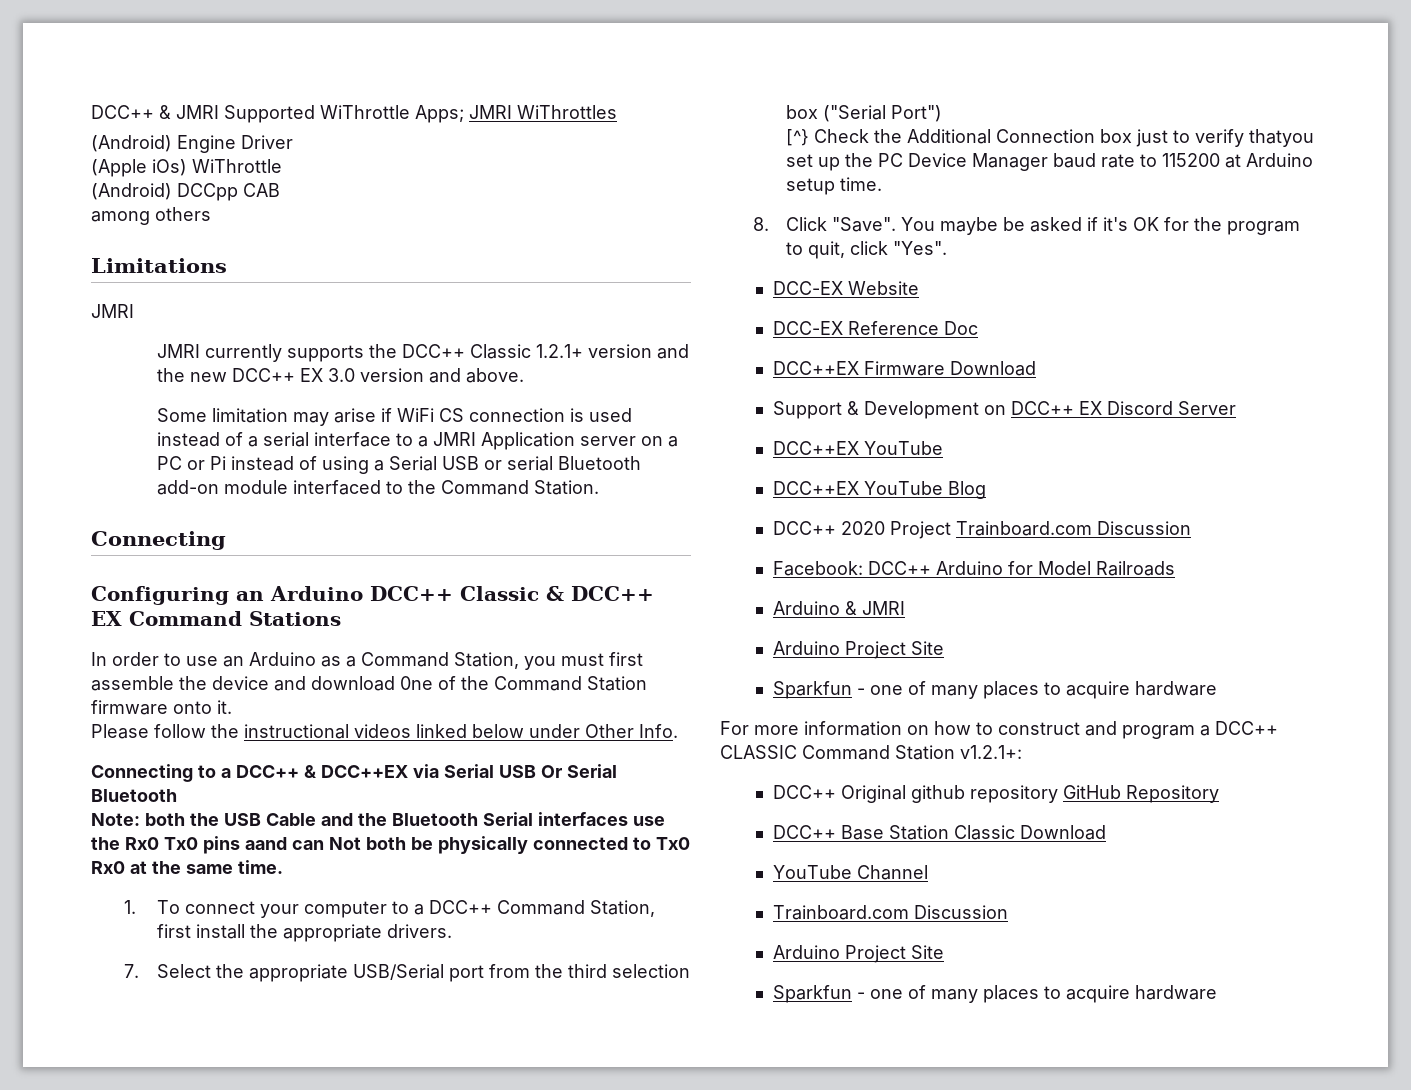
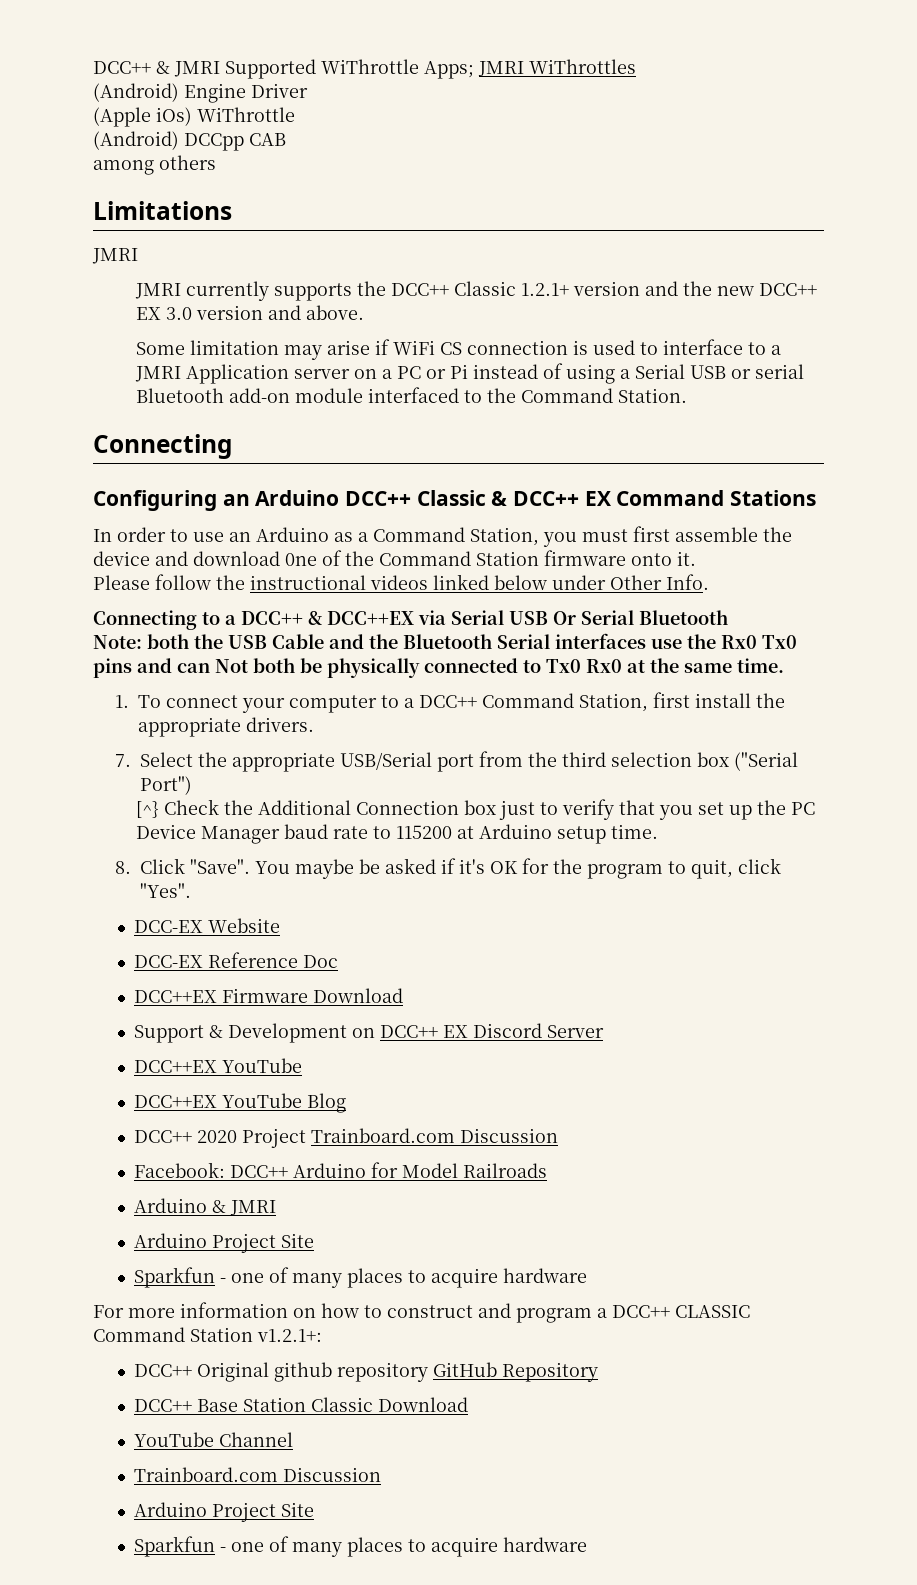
- Some limitation may arise if WiFi CS connection is used instead of a serial interface to a JMRI Application server on a PC or Pi instead of using a Serial USB or serial Bluetooth add-on module interfaced to the Command Station.
+ Some limitation may arise if WiFi CS connection is used to interface to a JMRI Application server on a PC or Pi instead of using a Serial USB or serial Bluetooth add-on module interfaced to the Command Station.
- Note: both the USB Cable and the Bluetooth Serial interfaces use the Rx0 Tx0 pins aand can Not both be physically connected to Tx0 Rx0 at the same time.
+ Note: both the USB Cable and the Bluetooth Serial interfaces use the Rx0 Tx0 pins and can Not both be physically connected to Tx0 Rx0 at the same time.
- [^} Check the Additional Connection box just to verify thatyou set up the PC Device Manager baud rate to 115200 at Arduino setup time.
+ [^} Check the Additional Connection box just to verify that you set up the PC Device Manager baud rate to 115200 at Arduino setup time.

